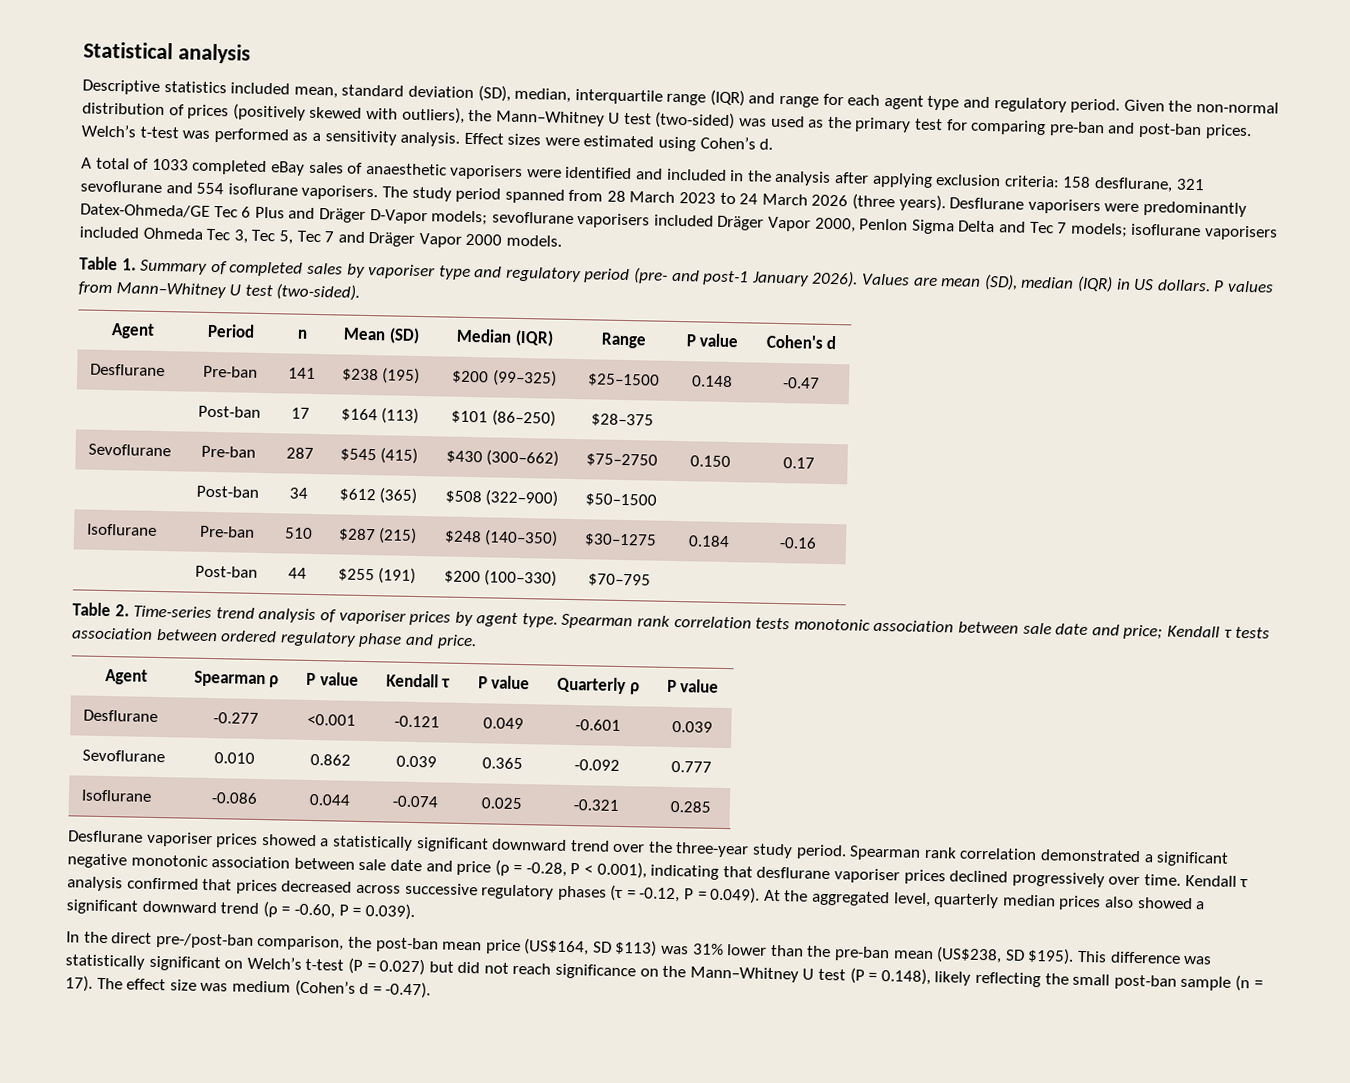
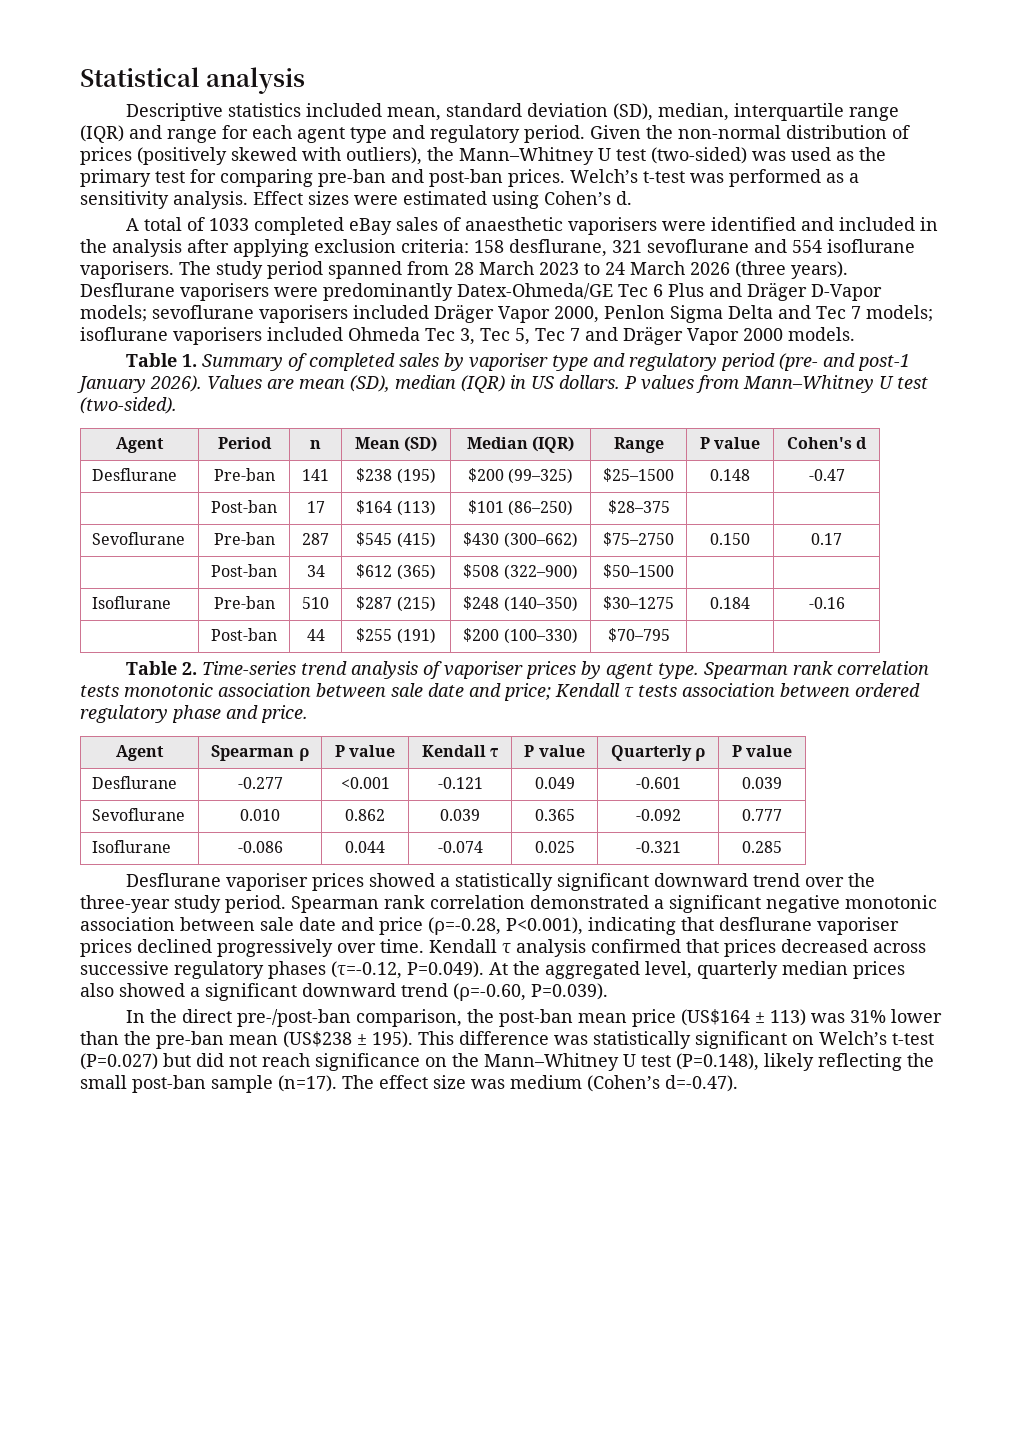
- Spearman rank correlation demonstrated a significant negative monotonic association between sale date and price (ρ = -0.28, P < 0.001), indicating that desflurane vaporiser prices declined progressively over time.
+ Spearman rank correlation demonstrated a significant negative monotonic association between sale date and price (ρ=-0.28, P<0.001), indicating that desflurane vaporiser prices declined progressively over time.
- Kendall τ analysis confirmed that prices decreased across successive regulatory phases (τ = -0.12, P = 0.049). At the aggregated level, quarterly median prices also showed a significant downward trend (ρ = -0.60, P = 0.039).
+ Kendall τ analysis confirmed that prices decreased across successive regulatory phases (τ=-0.12, P=0.049). At the aggregated level, quarterly median prices also showed a significant downward trend (ρ=-0.60, P=0.039).
- In the direct pre-/post-ban comparison, the post-ban mean price (US$164, SD $113) was 31% lower than the pre-ban mean (US$238, SD $195).
+ In the direct pre-/post-ban comparison, the post-ban mean price (US$164 ± 113) was 31% lower than the pre-ban mean (US$238 ± 195).
- This difference was statistically significant on Welch’s t-test (P = 0.027) but did not reach significance on the Mann–Whitney U test (P = 0.148), likely reflecting the small post-ban sample (n = 17).
+ This difference was statistically significant on Welch’s t-test (P=0.027) but did not reach significance on the Mann–Whitney U test (P=0.148), likely reflecting the small post-ban sample (n=17).
- The effect size was medium (Cohen’s d = -0.47).
+ The effect size was medium (Cohen’s d=-0.47).

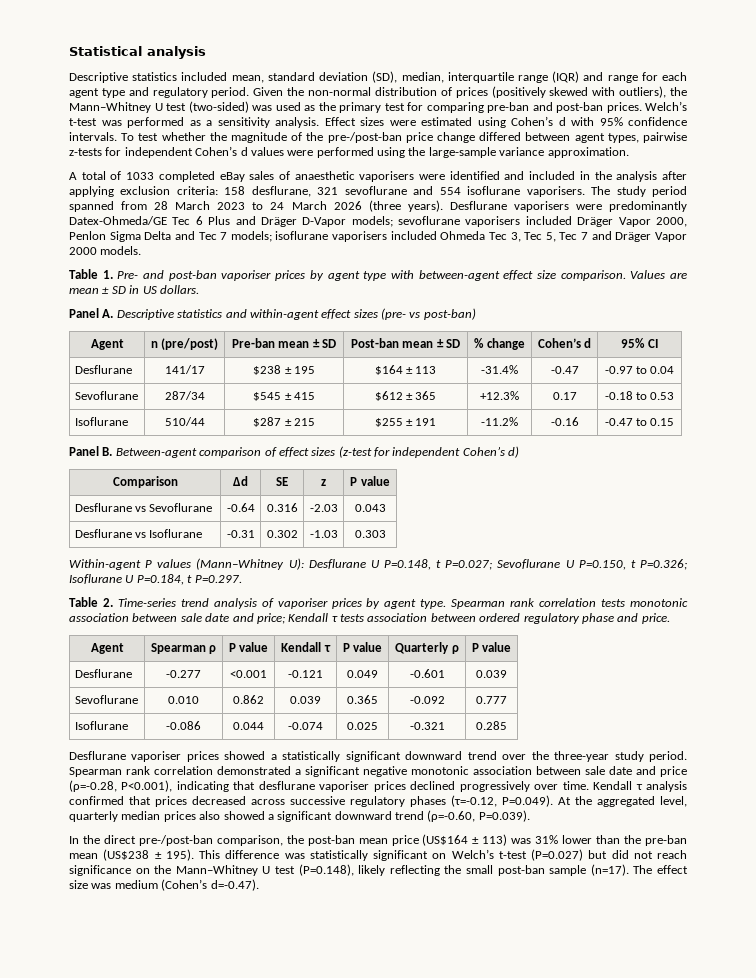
- Effect sizes were estimated using Cohen’s d.
+ Effect sizes were estimated using Cohen’s d with 95% confidence intervals. To test whether the magnitude of the pre-/post-ban price change differed between agent types, pairwise z-tests for independent Cohen’s d values were performed using the large-sample variance approximation.
- Table 1. Summary of completed sales by vaporiser type and regulatory period (pre- and post-1 January 2026). Values are mean (SD), median (IQR) in US dollars. P values from Mann–Whitney U test (two-sided).
- Agent | Period | n | Mean (SD) | Median (IQR) | Range | P value | Cohen's d
- Desflurane | Pre-ban | 141 | $238 (195) | $200 (99–325) | $25–1500 | 0.148 | -0.47
- | Post-ban | 17 | $164 (113) | $101 (86–250) | $28–375 | |
- Sevoflurane | Pre-ban | 287 | $545 (415) | $430 (300–662) | $75–2750 | 0.150 | 0.17
- | Post-ban | 34 | $612 (365) | $508 (322–900) | $50–1500 | |
- Isoflurane | Pre-ban | 510 | $287 (215) | $248 (140–350) | $30–1275 | 0.184 | -0.16
- | Post-ban | 44 | $255 (191) | $200 (100–330) | $70–795 | |
+ Table 1. Pre- and post-ban vaporiser prices by agent type with between-agent effect size comparison. Values are mean ± SD in US dollars.
+ Panel A. Descriptive statistics and within-agent effect sizes (pre- vs post-ban)
+ Agent | n (pre/post) | Pre-ban mean ± SD | Post-ban mean ± SD | % change | Cohen’s d | 95% CI
+ Desflurane | 141/17 | $238 ± 195 | $164 ± 113 | -31.4% | -0.47 | -0.97 to 0.04
+ Sevoflurane | 287/34 | $545 ± 415 | $612 ± 365 | +12.3% | 0.17 | -0.18 to 0.53
+ Isoflurane | 510/44 | $287 ± 215 | $255 ± 191 | -11.2% | -0.16 | -0.47 to 0.15
+ Panel B. Between-agent comparison of effect sizes (z-test for independent Cohen’s d)
+ Comparison | Δd | SE | z | P value
+ Desflurane vs Sevoflurane | -0.64 | 0.316 | -2.03 | 0.043
+ Desflurane vs Isoflurane | -0.31 | 0.302 | -1.03 | 0.303
+ Within-agent P values (Mann–Whitney U): Desflurane U P=0.148, t P=0.027; Sevoflurane U P=0.150, t P=0.326; Isoflurane U P=0.184, t P=0.297.

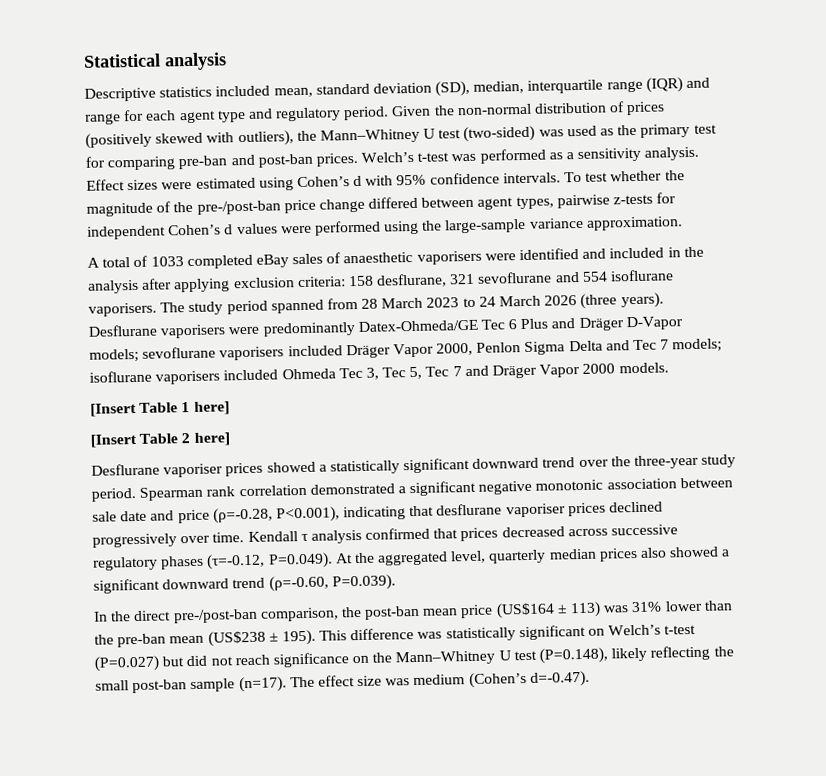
- Table 1. Pre- and post-ban vaporiser prices by agent type with between-agent effect size comparison. Values are mean ± SD in US dollars.
- Panel A. Descriptive statistics and within-agent effect sizes (pre- vs post-ban)
- Agent | n (pre/post) | Pre-ban mean ± SD | Post-ban mean ± SD | % change | Cohen’s d | 95% CI
- Desflurane | 141/17 | $238 ± 195 | $164 ± 113 | -31.4% | -0.47 | -0.97 to 0.04
- Sevoflurane | 287/34 | $545 ± 415 | $612 ± 365 | +12.3% | 0.17 | -0.18 to 0.53
- Isoflurane | 510/44 | $287 ± 215 | $255 ± 191 | -11.2% | -0.16 | -0.47 to 0.15
- Panel B. Between-agent comparison of effect sizes (z-test for independent Cohen’s d)
- Comparison | Δd | SE | z | P value
- Desflurane vs Sevoflurane | -0.64 | 0.316 | -2.03 | 0.043
- Desflurane vs Isoflurane | -0.31 | 0.302 | -1.03 | 0.303
- Within-agent P values (Mann–Whitney U): Desflurane U P=0.148, t P=0.027; Sevoflurane U P=0.150, t P=0.326; Isoflurane U P=0.184, t P=0.297.
- Table 2. Time-series trend analysis of vaporiser prices by agent type. Spearman rank correlation tests monotonic association between sale date and price; Kendall τ tests association between ordered regulatory phase and price.
- Agent | Spearman ρ | P value | Kendall τ | P value | Quarterly ρ | P value
- Desflurane | -0.277 | <0.001 | -0.121 | 0.049 | -0.601 | 0.039
- Sevoflurane | 0.010 | 0.862 | 0.039 | 0.365 | -0.092 | 0.777
- Isoflurane | -0.086 | 0.044 | -0.074 | 0.025 | -0.321 | 0.285
+ [Insert Table 1 here]
+ [Insert Table 2 here]

